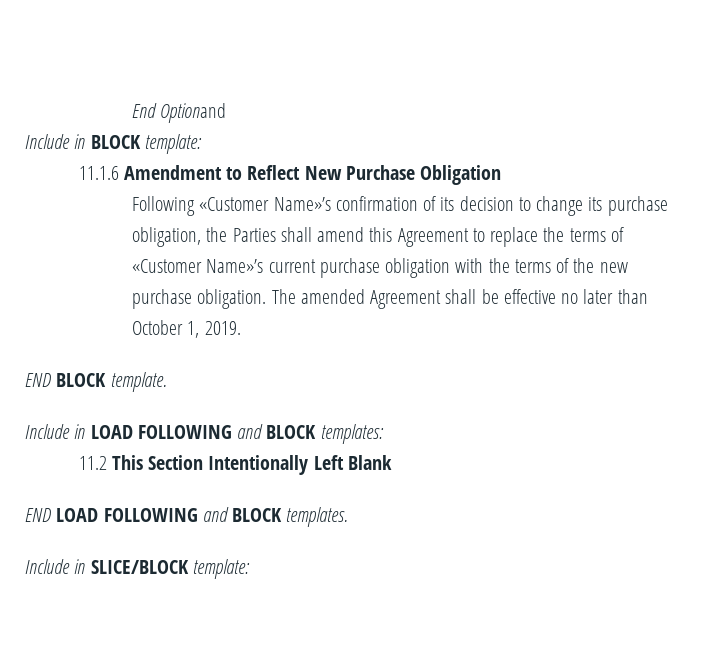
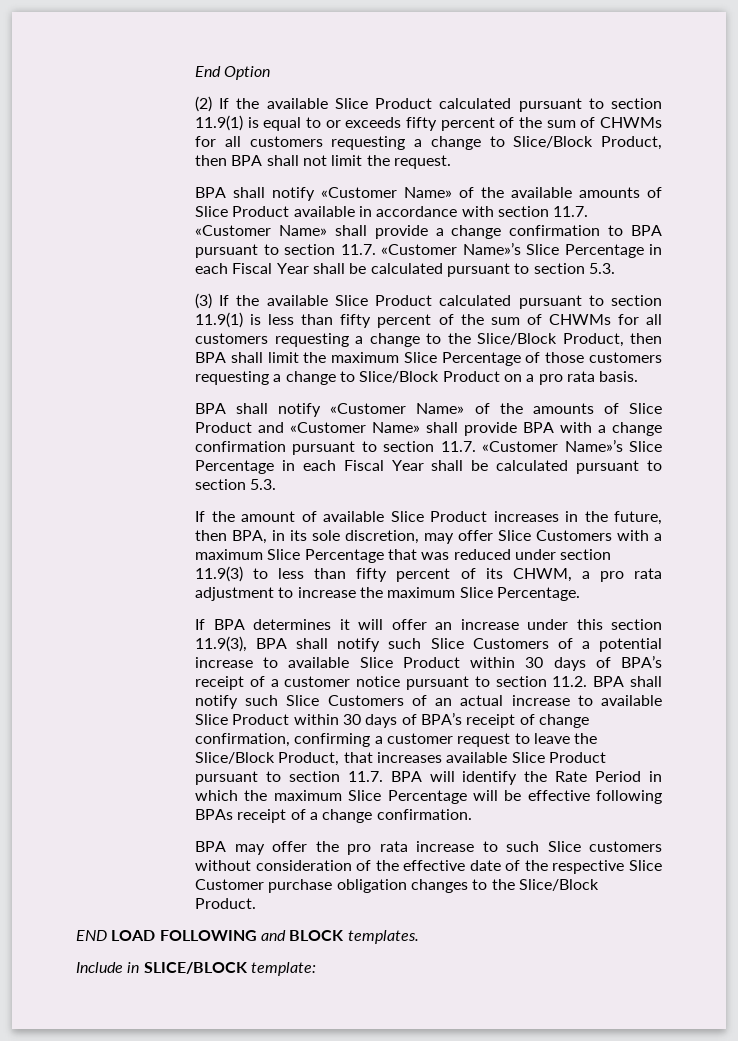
- End Optionand
- Include in BLOCK template:
- 11.1.6 Amendment to Reflect New Purchase Obligation
- Following «Customer Name»’s confirmation of its decision to change its purchase obligation, the Parties shall amend this Agreement to replace the terms of «Customer Name»’s current purchase obligation with the terms of the new purchase obligation. The amended Agreement shall be effective no later than October 1, 2019.
- END BLOCK template.
- Include in LOAD FOLLOWING and BLOCK templates:
- 11.2 This Section Intentionally Left Blank
+ End Option
+ (2) If the available Slice Product calculated pursuant to section 11.9(1) is equal to or exceeds fifty percent of the sum of CHWMs for all customers requesting a change to Slice/Block Product, then BPA shall not limit the request.
+ BPA shall notify «Customer Name» of the available amounts of Slice Product available in accordance with section 11.7. «Customer Name» shall provide a change confirmation to BPA pursuant to section 11.7. «Customer Name»’s Slice Percentage in each Fiscal Year shall be calculated pursuant to section 5.3.
+ (3) If the available Slice Product calculated pursuant to section 11.9(1) is less than fifty percent of the sum of CHWMs for all customers requesting a change to the Slice/Block Product, then BPA shall limit the maximum Slice Percentage of those customers requesting a change to Slice/Block Product on a pro rata basis.
+ BPA shall notify «Customer Name» of the amounts of Slice Product and «Customer Name» shall provide BPA with a change confirmation pursuant to section 11.7. «Customer Name»’s Slice Percentage in each Fiscal Year shall be calculated pursuant to section 5.3.
+ If the amount of available Slice Product increases in the future, then BPA, in its sole discretion, may offer Slice Customers with a maximum Slice Percentage that was reduced under section 11.9(3) to less than fifty percent of its CHWM, a pro rata adjustment to increase the maximum Slice Percentage.
+ If BPA determines it will offer an increase under this section 11.9(3), BPA shall notify such Slice Customers of a potential increase to available Slice Product within 30 days of BPA’s receipt of a customer notice pursuant to section 11.2. BPA shall notify such Slice Customers of an actual increase to available Slice Product within 30 days of BPA’s receipt of change confirmation, confirming a customer request to leave the Slice/Block Product, that increases available Slice Product pursuant to section 11.7. BPA will identify the Rate Period in which the maximum Slice Percentage will be effective following BPAs receipt of a change confirmation.
+ BPA may offer the pro rata increase to such Slice customers without consideration of the effective date of the respective Slice Customer purchase obligation changes to the Slice/Block Product.

